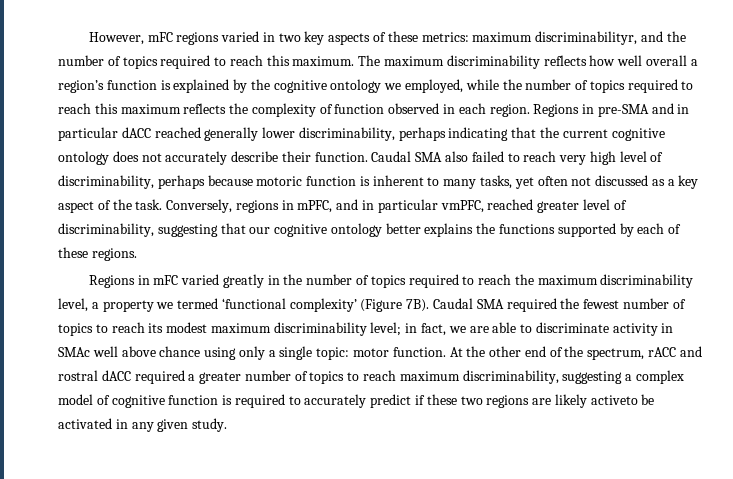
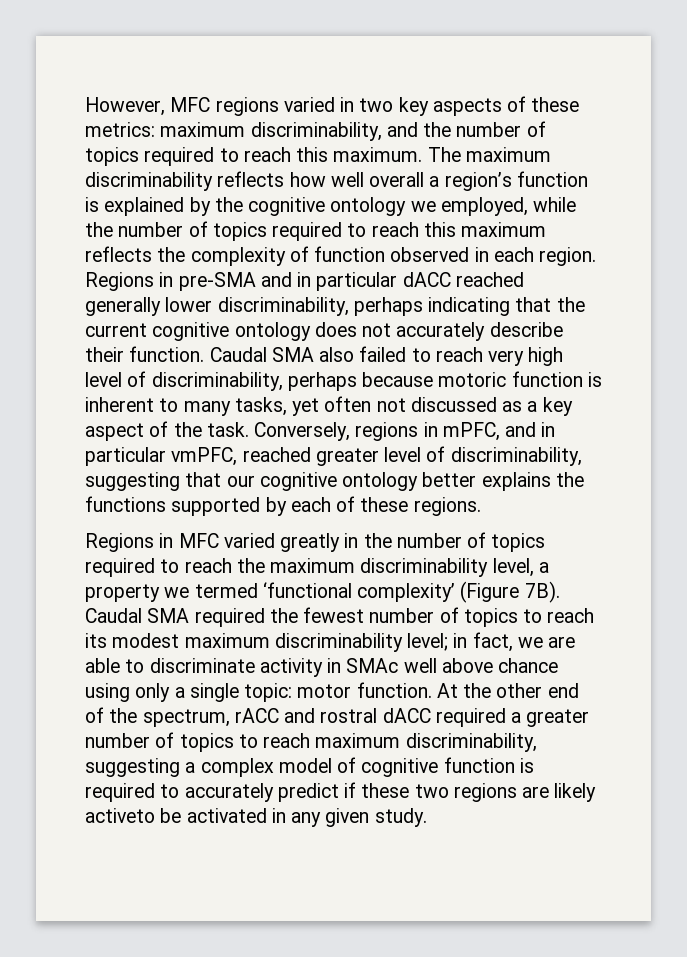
- However, mFC regions varied in two key aspects of these metrics: maximum discriminabilityr, and the number of topics required to reach this maximum.
+ However, MFC regions varied in two key aspects of these metrics: maximum discriminability, and the number of topics required to reach this maximum.
- Regions in mFC varied greatly in the number of topics required to reach the maximum discriminability level, a property we termed ‘functional complexity’ (Figure 7B).
+ Regions in MFC varied greatly in the number of topics required to reach the maximum discriminability level, a property we termed ‘functional complexity’ (Figure 7B).

